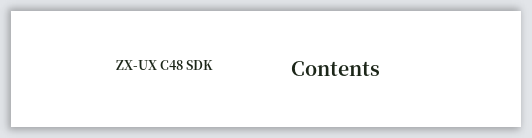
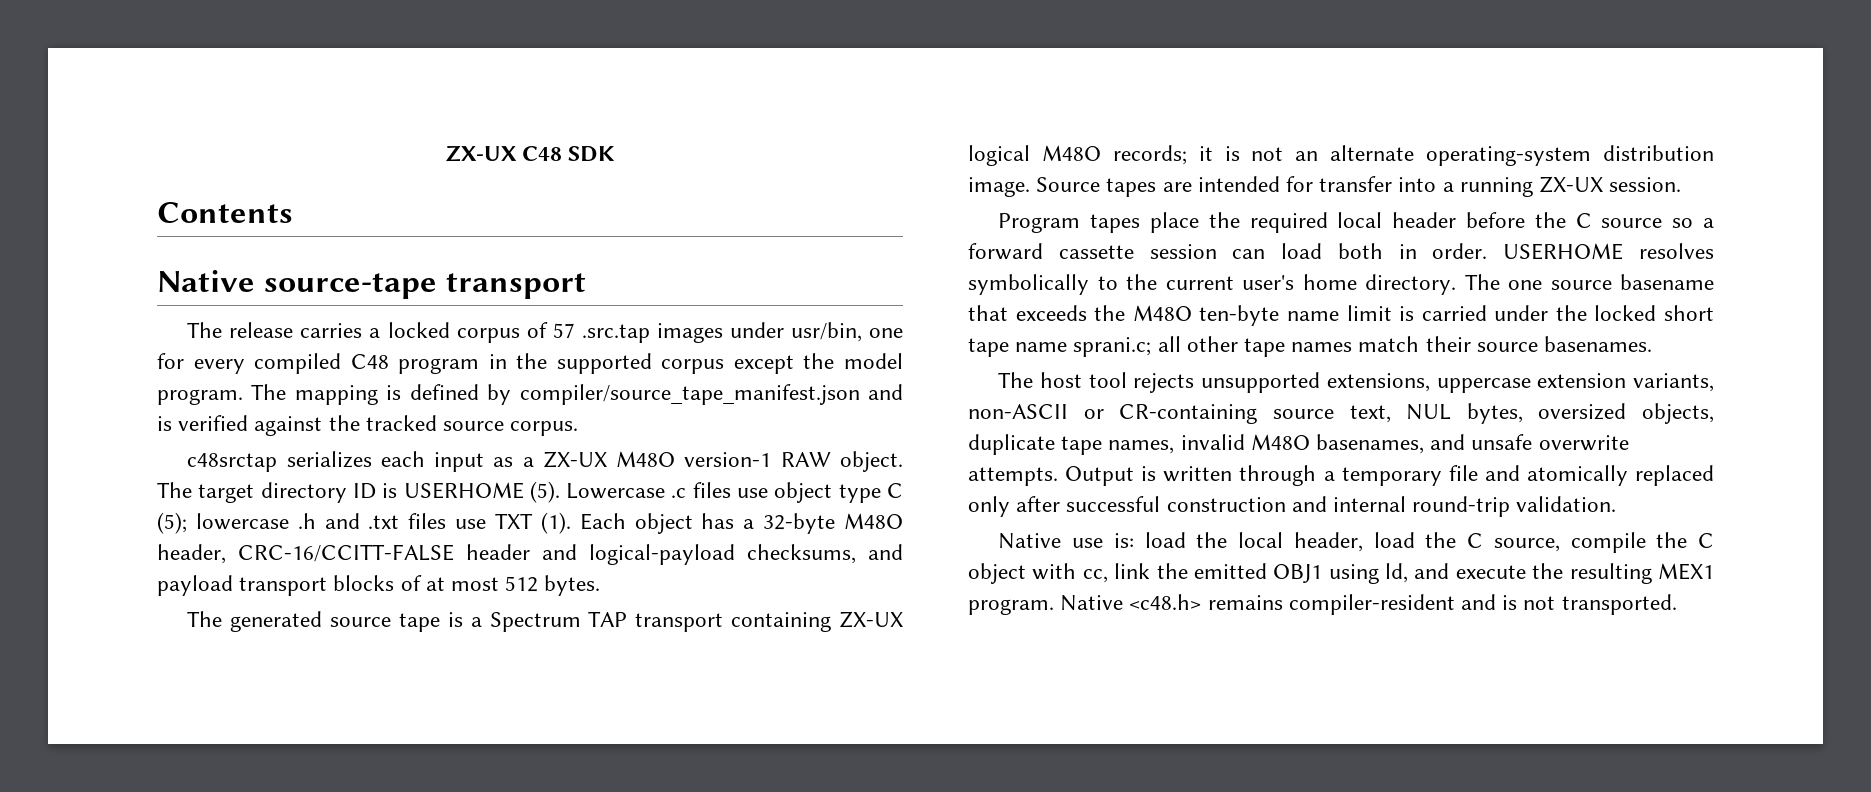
+ Native source-tape transport
+ The release carries a locked corpus of 57 .src.tap images under usr/bin, one for every compiled C48 program in the supported corpus except the model program. The mapping is defined by compiler/source_tape_manifest.json and is verified against the tracked source corpus.
+ c48srctap serializes each input as a ZX-UX M48O version-1 RAW object. The target directory ID is USERHOME (5). Lowercase .c files use object type C (5); lowercase .h and .txt files use TXT (1). Each object has a 32-byte M48O header, CRC-16/CCITT-FALSE header and logical-payload checksums, and payload transport blocks of at most 512 bytes.
+ The generated source tape is a Spectrum TAP transport containing ZX-UX logical M48O records; it is not an alternate operating-system distribution image. Source tapes are intended for transfer into a running ZX-UX session.
+ Program tapes place the required local header before the C source so a forward cassette session can load both in order. USERHOME resolves symbolically to the current user's home directory. The one source basename that exceeds the M48O ten-byte name limit is carried under the locked short tape name sprani.c; all other tape names match their source basenames.
+ The host tool rejects unsupported extensions, uppercase extension variants, non-ASCII or CR-containing source text, NUL bytes, oversized objects, duplicate tape names, invalid M48O basenames, and unsafe overwrite attempts. Output is written through a temporary file and atomically replaced only after successful construction and internal round-trip validation.
+ Native use is: load the local header, load the C source, compile the C object with cc, link the emitted OBJ1 using ld, and execute the resulting MEX1 program. Native <c48.h> remains compiler-resident and is not transported.

